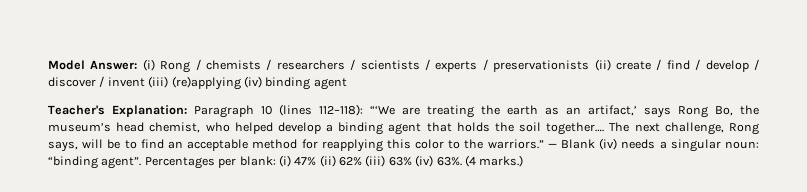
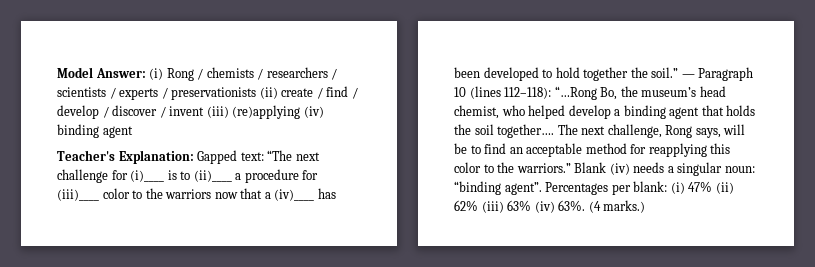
- Teacher's Explanation: Paragraph 10 (lines 112–118): “‘We are treating the earth as an artifact,’ says Rong Bo, the museum’s head chemist, who helped develop a binding agent that holds the soil together….
+ Teacher's Explanation: Gapped text: “The next challenge for (i)____ is to (ii)____ a procedure for (iii)____ color to the warriors now that a (iv)____ has been developed to hold together the soil.” — Paragraph 10 (lines 112–118): “…Rong Bo, the museum’s head chemist, who helped develop a binding agent that holds the soil together….
- — Blank (iv) needs a singular noun: “binding agent”.
+ Blank (iv) needs a singular noun: “binding agent”.

